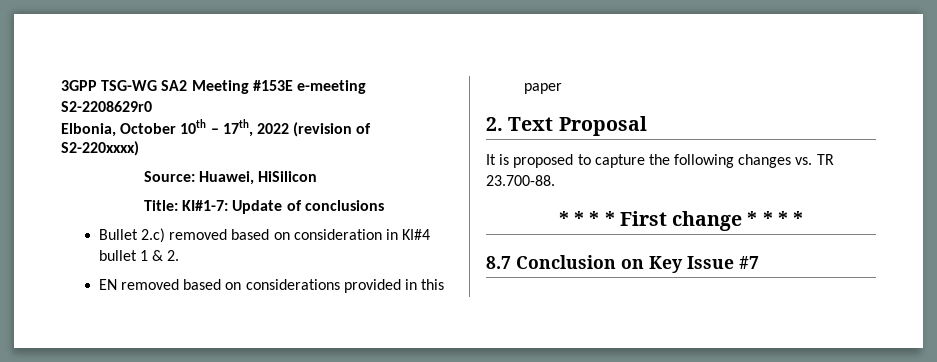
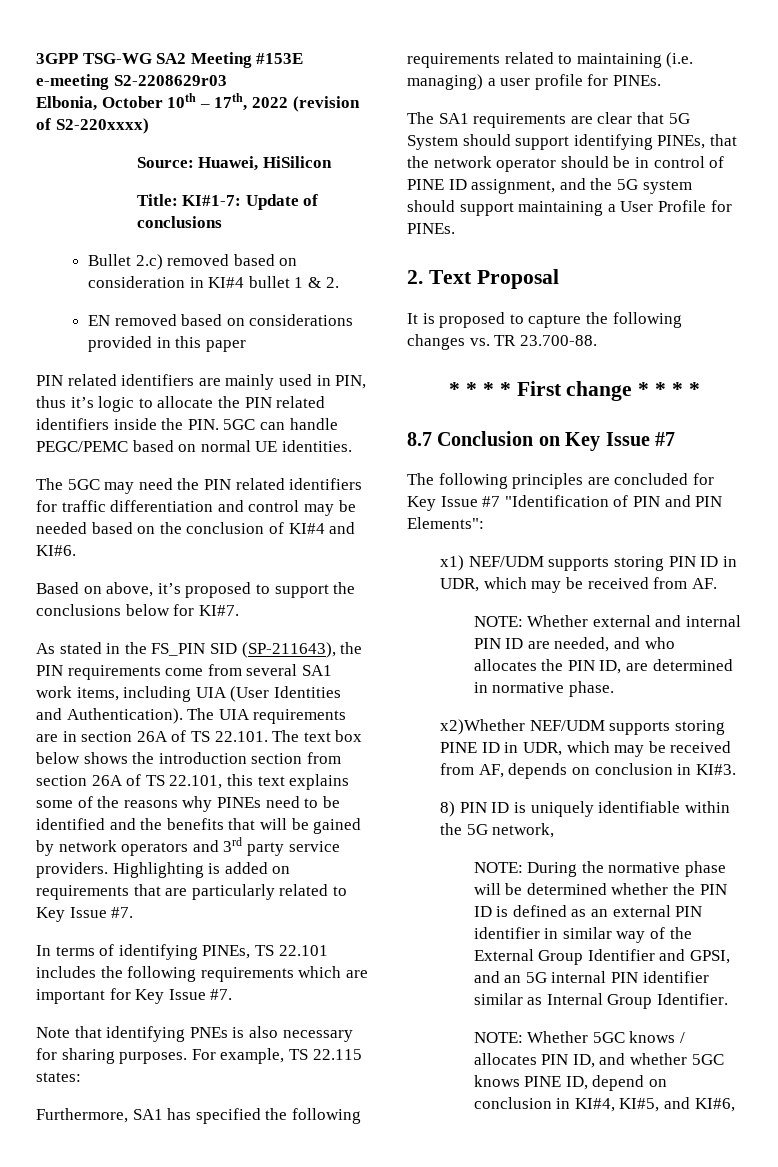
- 3GPP TSG-WG SA2 Meeting #153E e-meeting S2-2208629r0
+ 3GPP TSG-WG SA2 Meeting #153E e-meeting S2-2208629r03
+ PIN related identifiers are mainly used in PIN, thus it’s logic to allocate the PIN related identifiers inside the PIN. 5GC can handle PEGC/PEMC based on normal UE identities.
+ The 5GC may need the PIN related identifiers for traffic differentiation and control may be needed based on the conclusion of KI#4 and KI#6.
+ Based on above, it’s proposed to support the conclusions below for KI#7.
+ As stated in the FS_PIN SID (SP-211643), the PIN requirements come from several SA1 work items, including UIA (User Identities and Authentication). The UIA requirements are in section 26A of TS 22.101. The text box below shows the introduction section from section 26A of TS 22.101, this text explains some of the reasons why PINEs need to be identified and the benefits that will be gained by network operators and 3rd party service providers. Highlighting is added on requirements that are particularly related to Key Issue #7.
+ In terms of identifying PINEs, TS 22.101 includes the following requirements which are important for Key Issue #7.
+ Note that identifying PNEs is also necessary for sharing purposes. For example, TS 22.115 states:
+ Furthermore, SA1 has specified the following requirements related to maintaining (i.e. managing) a user profile for PINEs.
+ The SA1 requirements are clear that 5G System should support identifying PINEs, that the network operator should be in control of PINE ID assignment, and the 5G system should support maintaining a User Profile for PINEs.
+ The following principles are concluded for Key Issue #7 "Identification of PIN and PIN Elements":
+ x1) NEF/UDM supports storing PIN ID in UDR, which may be received from AF.
+ NOTE: Whether external and internal PIN ID are needed, and who allocates the PIN ID, are determined in normative phase.
+ x2)Whether NEF/UDM supports storing PINE ID in UDR, which may be received from AF, depends on conclusion in KI#3.
+ 8) PIN ID is uniquely identifiable within the 5G network,
+ NOTE: During the normative phase will be determined whether the PIN ID is defined as an external PIN identifier in similar way of the External Group Identifier and GPSI, and an 5G internal PIN identifier similar as Internal Group Identifier.
+ NOTE: Whether 5GC knows / allocates PIN ID, and whether 5GC knows PINE ID, depend on conclusion in KI#4, KI#5, and KI#6,

